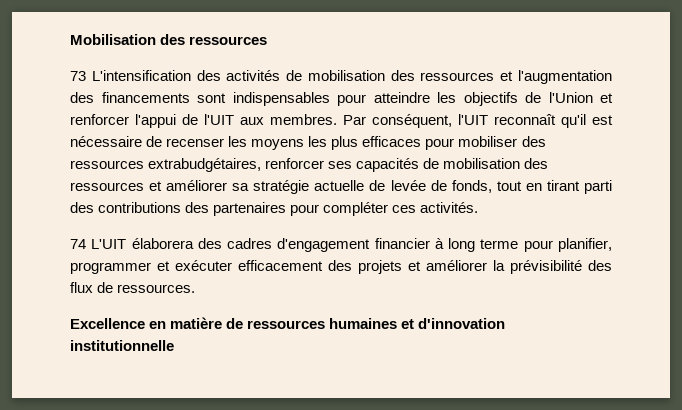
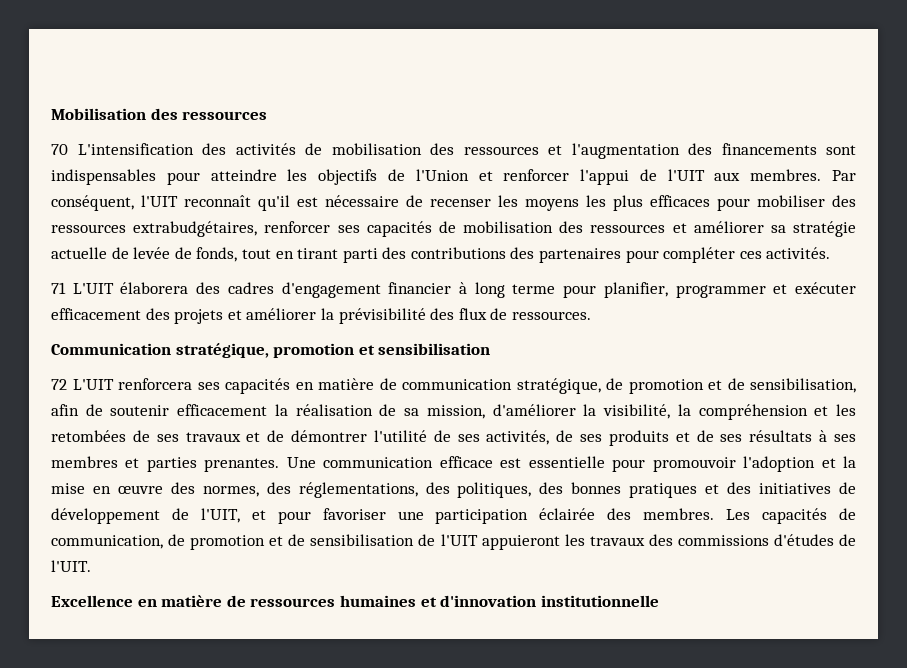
- 73 L'intensification des activités de mobilisation des ressources et l'augmentation des financements sont indispensables pour atteindre les objectifs de l'Union et renforcer l'appui de l'UIT aux membres.
+ 70 L'intensification des activités de mobilisation des ressources et l'augmentation des financements sont indispensables pour atteindre les objectifs de l'Union et renforcer l'appui de l'UIT aux membres.
- 74 L'UIT élaborera des cadres d'engagement financier à long terme pour planifier, programmer et exécuter efficacement des projets et améliorer la prévisibilité des flux de ressources.
+ 71 L'UIT élaborera des cadres d'engagement financier à long terme pour planifier, programmer et exécuter efficacement des projets et améliorer la prévisibilité des flux de ressources.
+ Communication stratégique, promotion et sensibilisation
+ 72 L'UIT renforcera ses capacités en matière de communication stratégique, de promotion et de sensibilisation, afin de soutenir efficacement la réalisation de sa mission, d'améliorer la visibilité, la compréhension et les retombées de ses travaux et de démontrer l'utilité de ses activités, de ses produits et de ses résultats à ses membres et parties prenantes. Une communication efficace est essentielle pour promouvoir l'adoption et la mise en œuvre des normes, des réglementations, des politiques, des bonnes pratiques et des initiatives de développement de l'UIT, et pour favoriser une participation éclairée des membres. Les capacités de communication, de promotion et de sensibilisation de l'UIT appuieront les travaux des commissions d'études de l'UIT.

